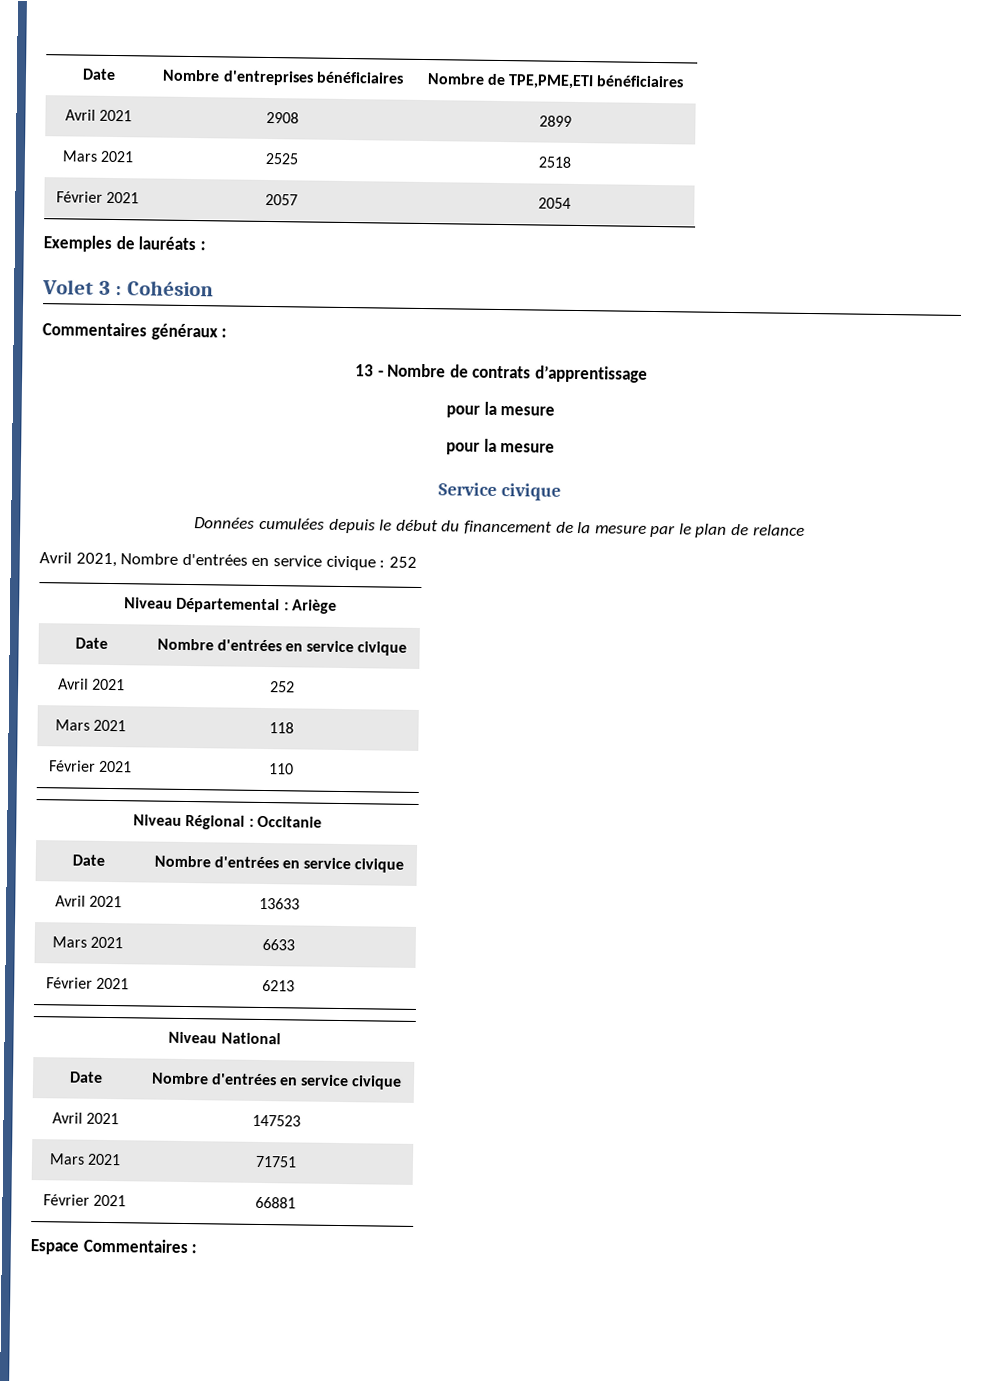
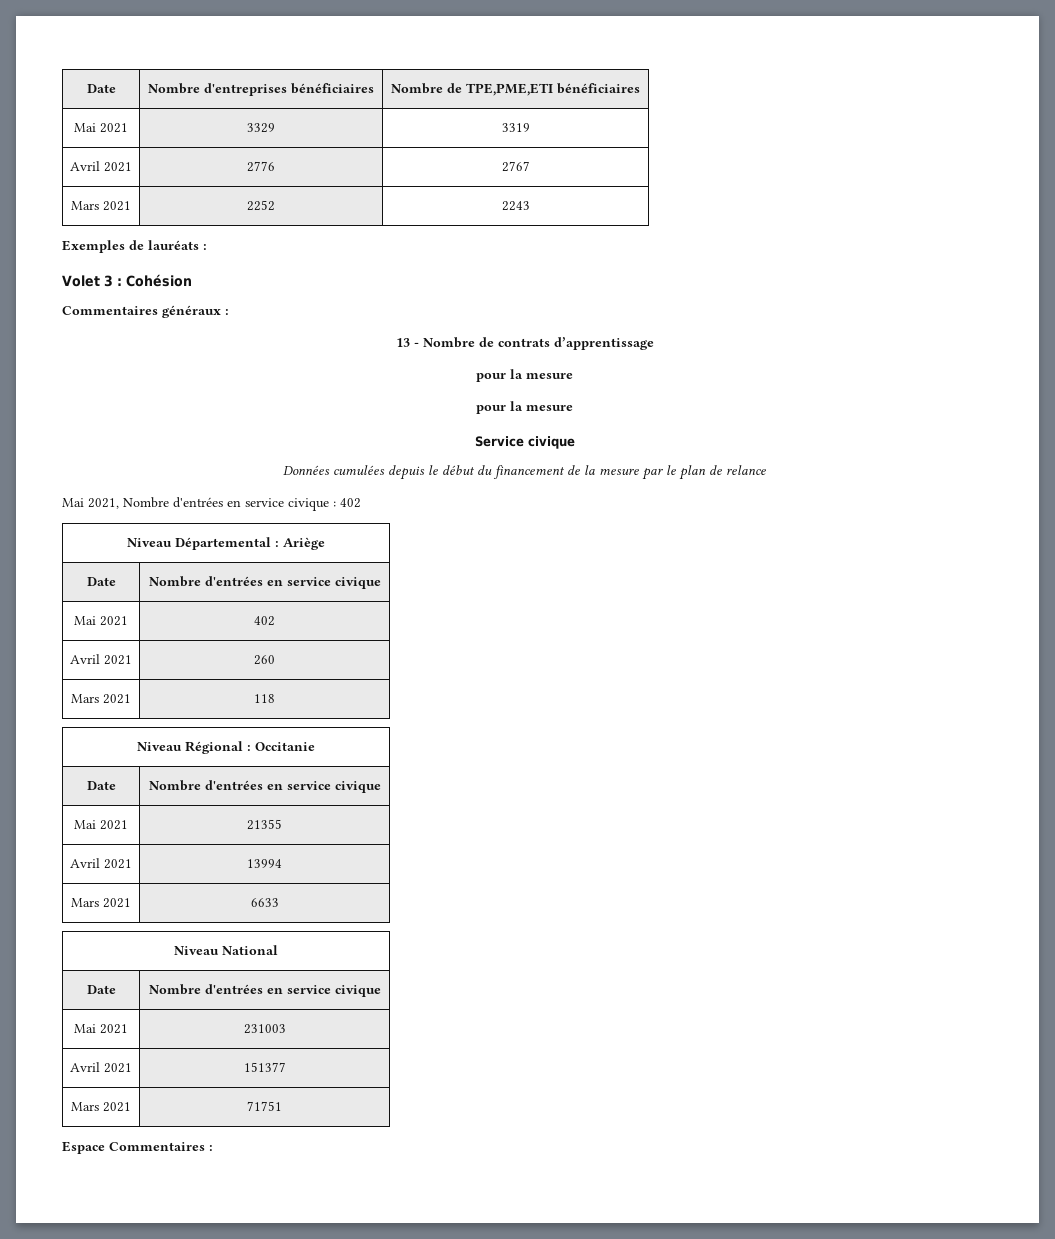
- Avril 2021 | 2908 | 2899
- Mars 2021 | 2525 | 2518
- Février 2021 | 2057 | 2054
+ Mai 2021 | 3329 | 3319
+ Avril 2021 | 2776 | 2767
+ Mars 2021 | 2252 | 2243
- Avril 2021, Nombre d'entrées en service civique : 252
+ Mai 2021, Nombre d'entrées en service civique : 402
- Avril 2021 | 252
+ Mai 2021 | 402
+ Avril 2021 | 260
- Février 2021 | 110
- Avril 2021 | 13633
+ Mai 2021 | 21355
+ Avril 2021 | 13994
- Février 2021 | 6213
- Avril 2021 | 147523
+ Mai 2021 | 231003
+ Avril 2021 | 151377
- Février 2021 | 66881

